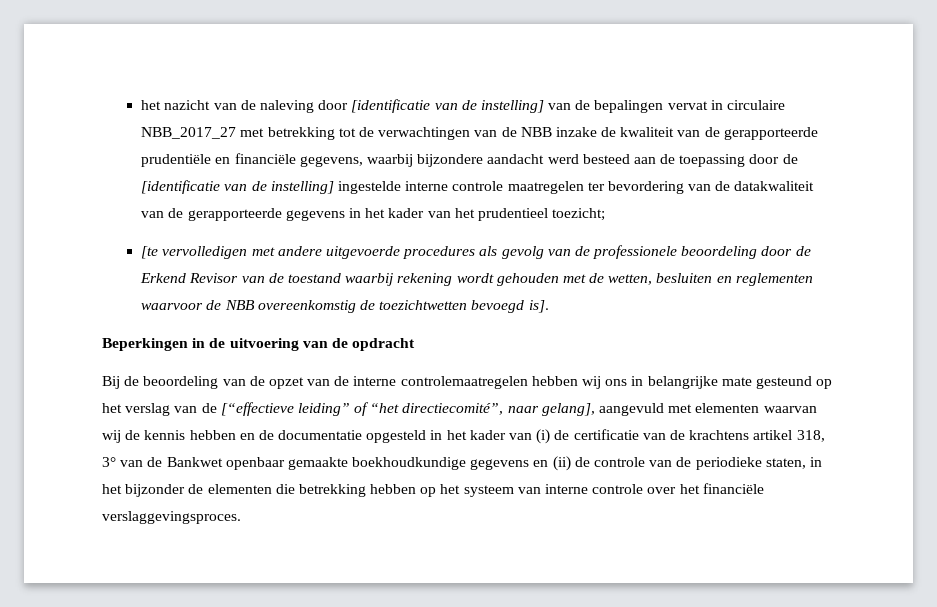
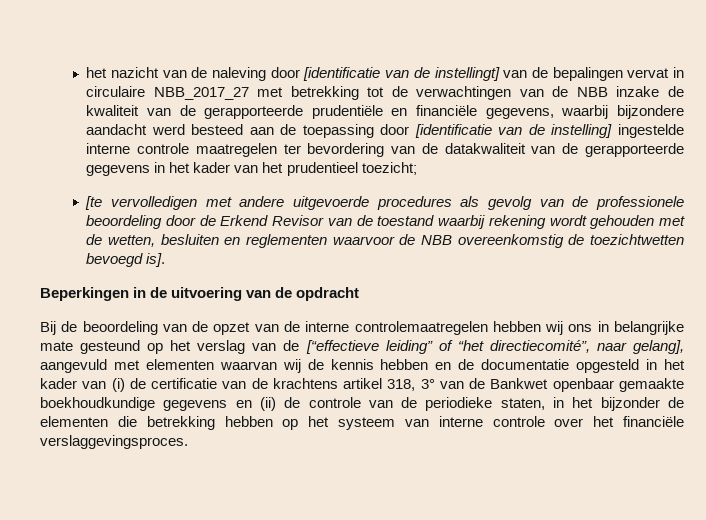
- het nazicht van de naleving door [identificatie van de instelling] van de bepalingen vervat in circulaire NBB_2017_27 met betrekking tot de verwachtingen van de NBB inzake de kwaliteit van de gerapporteerde prudentiële en financiële gegevens, waarbij bijzondere aandacht werd besteed aan de toepassing door de [identificatie van de instelling] ingestelde interne controle maatregelen ter bevordering van de datakwaliteit van de gerapporteerde gegevens in het kader van het prudentieel toezicht;
+ het nazicht van de naleving door [identificatie van de instellingt] van de bepalingen vervat in circulaire NBB_2017_27 met betrekking tot de verwachtingen van de NBB inzake de kwaliteit van de gerapporteerde prudentiële en financiële gegevens, waarbij bijzondere aandacht werd besteed aan de toepassing door [identificatie van de instelling] ingestelde interne controle maatregelen ter bevordering van de datakwaliteit van de gerapporteerde gegevens in het kader van het prudentieel toezicht;

